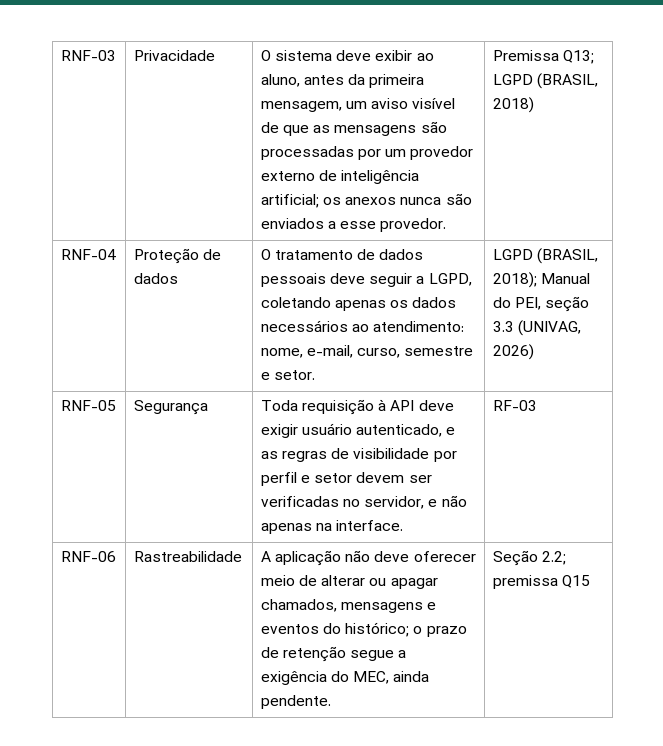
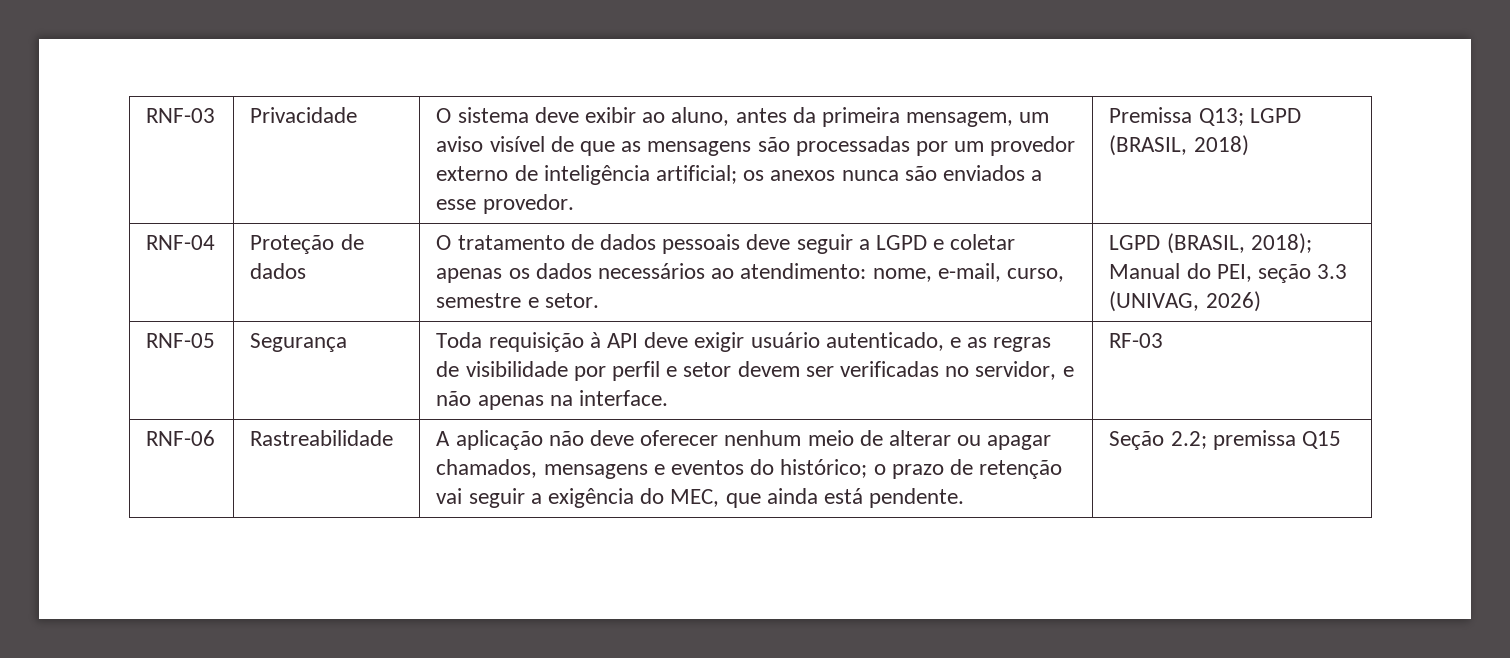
- RNF-04 | Proteção de dados | O tratamento de dados pessoais deve seguir a LGPD, coletando apenas os dados necessários ao atendimento: nome, e-mail, curso, semestre e setor. | LGPD (BRASIL, 2018); Manual do PEI, seção 3.3 (UNIVAG, 2026)
+ RNF-04 | Proteção de dados | O tratamento de dados pessoais deve seguir a LGPD e coletar apenas os dados necessários ao atendimento: nome, e-mail, curso, semestre e setor. | LGPD (BRASIL, 2018); Manual do PEI, seção 3.3 (UNIVAG, 2026)
- RNF-06 | Rastreabilidade | A aplicação não deve oferecer meio de alterar ou apagar chamados, mensagens e eventos do histórico; o prazo de retenção segue a exigência do MEC, ainda pendente. | Seção 2.2; premissa Q15
+ RNF-06 | Rastreabilidade | A aplicação não deve oferecer nenhum meio de alterar ou apagar chamados, mensagens e eventos do histórico; o prazo de retenção vai seguir a exigência do MEC, que ainda está pendente. | Seção 2.2; premissa Q15

